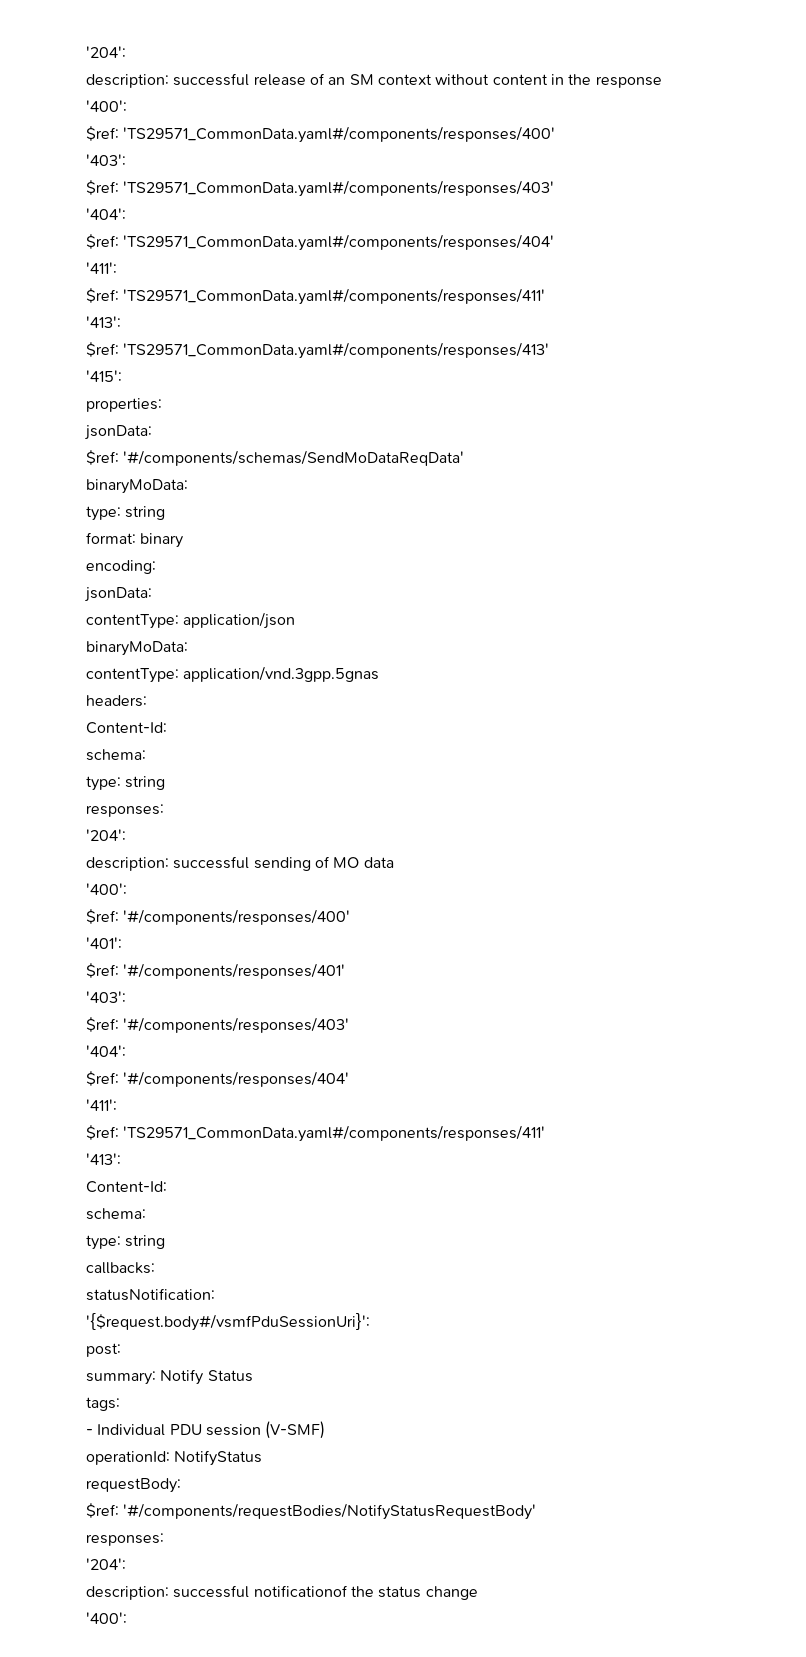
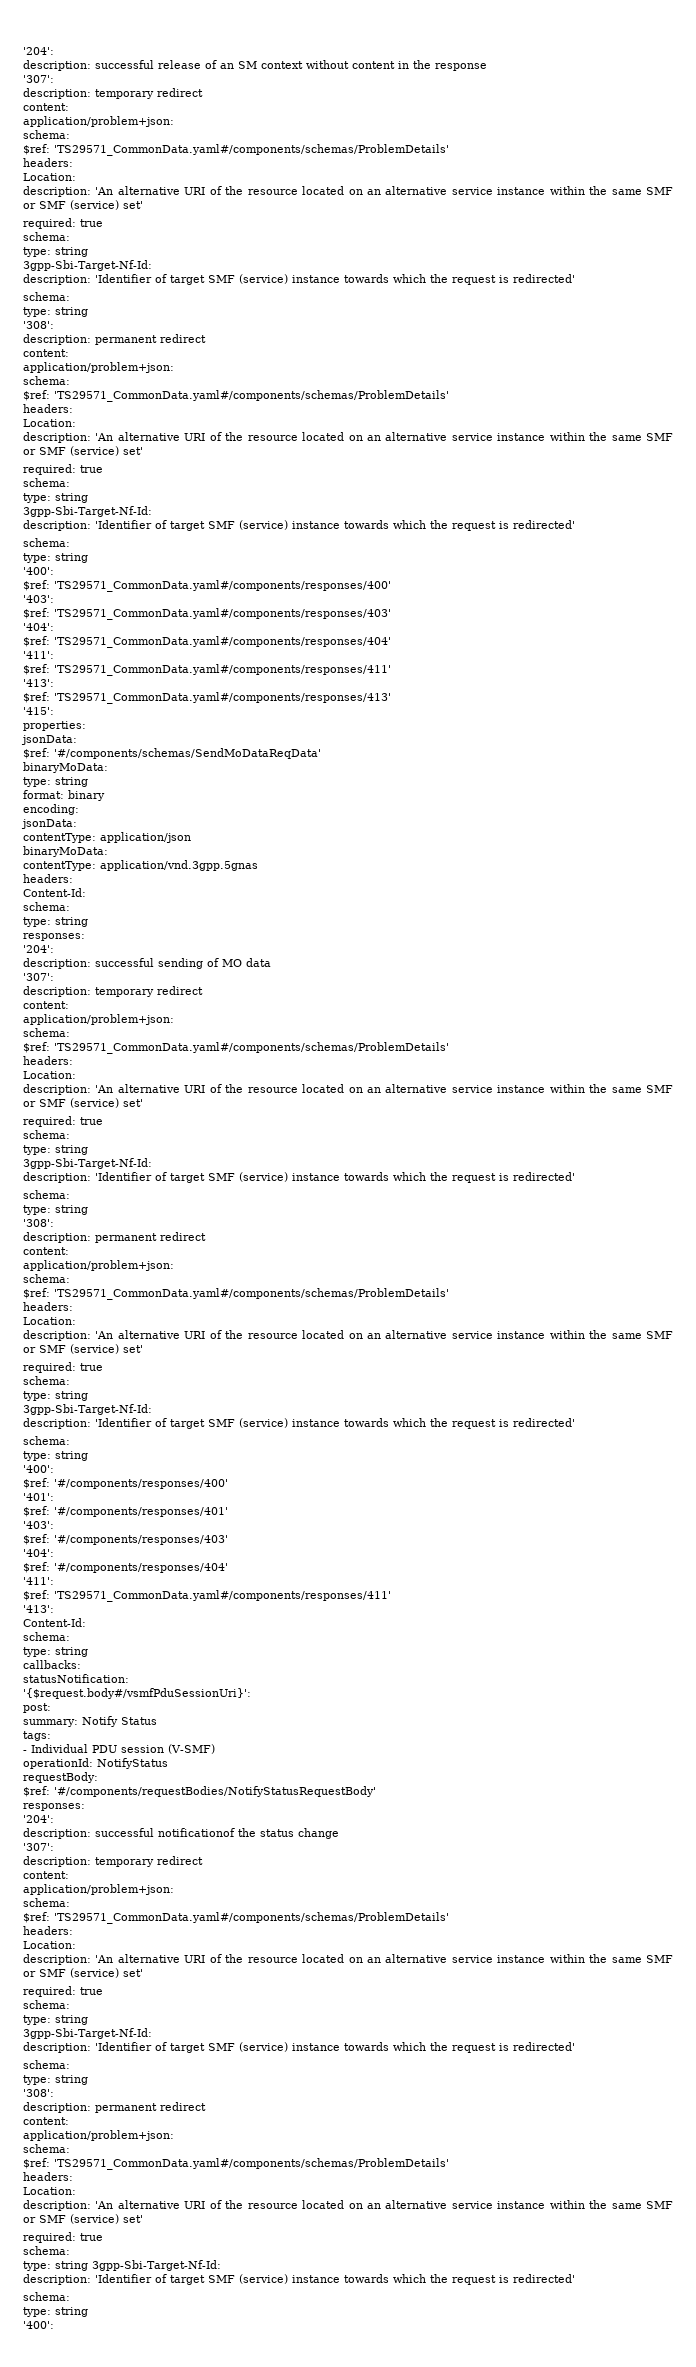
  description: successful release of an SM context without content in the response
+ '307':
+ description: temporary redirect
+ content:
+ application/problem+json:
+ schema:
+ $ref: 'TS29571_CommonData.yaml#/components/schemas/ProblemDetails'
+ headers:
+ Location:
+ description: 'An alternative URI of the resource located on an alternative service instance within the same SMF or SMF (service) set'
+ required: true
+ schema:
+ type: string
+ 3gpp-Sbi-Target-Nf-Id:
+ description: 'Identifier of target SMF (service) instance towards which the request is redirected'
+ schema:
+ type: string
+ '308':
+ description: permanent redirect
+ content:
+ application/problem+json:
+ schema:
+ $ref: 'TS29571_CommonData.yaml#/components/schemas/ProblemDetails'
+ headers:
+ Location:
+ description: 'An alternative URI of the resource located on an alternative service instance within the same SMF or SMF (service) set'
+ required: true
+ schema:
+ type: string
+ 3gpp-Sbi-Target-Nf-Id:
+ description: 'Identifier of target SMF (service) instance towards which the request is redirected'
+ schema:
+ type: string
  description: successful sending of MO data
+ '307':
+ description: temporary redirect
+ content:
+ application/problem+json:
+ schema:
+ $ref: 'TS29571_CommonData.yaml#/components/schemas/ProblemDetails'
+ headers:
+ Location:
+ description: 'An alternative URI of the resource located on an alternative service instance within the same SMF or SMF (service) set'
+ required: true
+ schema:
+ type: string
+ 3gpp-Sbi-Target-Nf-Id:
+ description: 'Identifier of target SMF (service) instance towards which the request is redirected'
+ schema:
+ type: string
+ '308':
+ description: permanent redirect
+ content:
+ application/problem+json:
+ schema:
+ $ref: 'TS29571_CommonData.yaml#/components/schemas/ProblemDetails'
+ headers:
+ Location:
+ description: 'An alternative URI of the resource located on an alternative service instance within the same SMF or SMF (service) set'
+ required: true
+ schema:
+ type: string
+ 3gpp-Sbi-Target-Nf-Id:
+ description: 'Identifier of target SMF (service) instance towards which the request is redirected'
+ schema:
+ type: string
  description: successful notificationof the status change
+ '307':
+ description: temporary redirect
+ content:
+ application/problem+json:
+ schema:
+ $ref: 'TS29571_CommonData.yaml#/components/schemas/ProblemDetails'
+ headers:
+ Location:
+ description: 'An alternative URI of the resource located on an alternative service instance within the same SMF or SMF (service) set'
+ required: true
+ schema:
+ type: string
+ 3gpp-Sbi-Target-Nf-Id:
+ description: 'Identifier of target SMF (service) instance towards which the request is redirected'
+ schema:
+ type: string
+ '308':
+ description: permanent redirect
+ content:
+ application/problem+json:
+ schema:
+ $ref: 'TS29571_CommonData.yaml#/components/schemas/ProblemDetails'
+ headers:
+ Location:
+ description: 'An alternative URI of the resource located on an alternative service instance within the same SMF or SMF (service) set'
+ required: true
+ schema:
+ type: string 3gpp-Sbi-Target-Nf-Id:
+ description: 'Identifier of target SMF (service) instance towards which the request is redirected'
+ schema:
+ type: string

